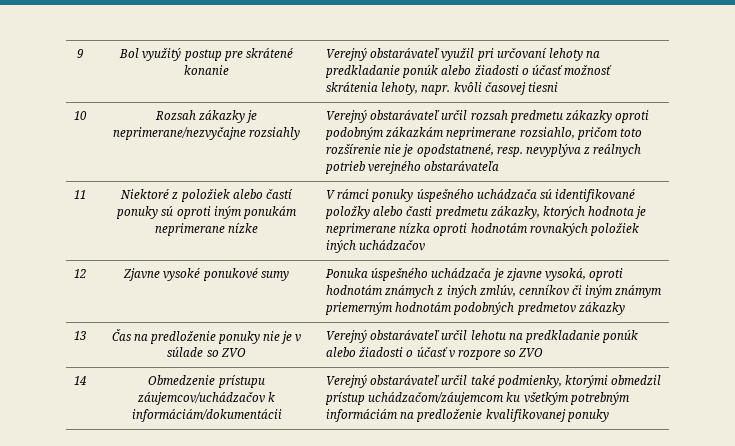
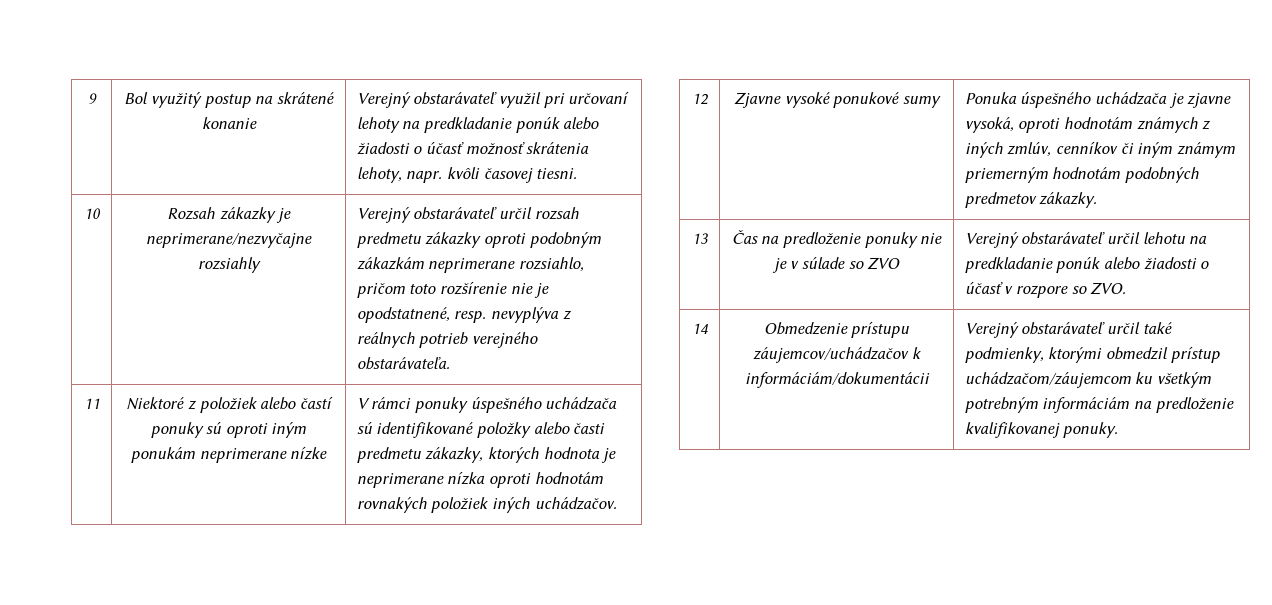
- 9 | Bol využitý postup pre skrátené konanie | Verejný obstarávateľ využil pri určovaní lehoty na predkladanie ponúk alebo žiadosti o účasť možnosť skrátenia lehoty, napr. kvôli časovej tiesni
+ 9 | Bol využitý postup na skrátené konanie | Verejný obstarávateľ využil pri určovaní lehoty na predkladanie ponúk alebo žiadosti o účasť možnosť skrátenia lehoty, napr. kvôli časovej tiesni.
- 10 | Rozsah zákazky je neprimerane/nezvyčajne rozsiahly | Verejný obstarávateľ určil rozsah predmetu zákazky oproti podobným zákazkám neprimerane rozsiahlo, pričom toto rozšírenie nie je opodstatnené, resp. nevyplýva z reálnych potrieb verejného obstarávateľa
+ 10 | Rozsah zákazky je neprimerane/nezvyčajne rozsiahly | Verejný obstarávateľ určil rozsah predmetu zákazky oproti podobným zákazkám neprimerane rozsiahlo, pričom toto rozšírenie nie je opodstatnené, resp. nevyplýva z reálnych potrieb verejného obstarávateľa.
- 11 | Niektoré z položiek alebo častí ponuky sú oproti iným ponukám neprimerane nízke | V rámci ponuky úspešného uchádzača sú identifikované položky alebo časti predmetu zákazky, ktorých hodnota je neprimerane nízka oproti hodnotám rovnakých položiek iných uchádzačov
+ 11 | Niektoré z položiek alebo častí ponuky sú oproti iným ponukám neprimerane nízke | V rámci ponuky úspešného uchádzača sú identifikované položky alebo časti predmetu zákazky, ktorých hodnota je neprimerane nízka oproti hodnotám rovnakých položiek iných uchádzačov.
- 12 | Zjavne vysoké ponukové sumy | Ponuka úspešného uchádzača je zjavne vysoká, oproti hodnotám známych z iných zmlúv, cenníkov či iným známym priemerným hodnotám podobných predmetov zákazky
+ 12 | Zjavne vysoké ponukové sumy | Ponuka úspešného uchádzača je zjavne vysoká, oproti hodnotám známych z iných zmlúv, cenníkov či iným známym priemerným hodnotám podobných predmetov zákazky.
- 13 | Čas na predloženie ponuky nie je v súlade so ZVO | Verejný obstarávateľ určil lehotu na predkladanie ponúk alebo žiadosti o účasť v rozpore so ZVO
+ 13 | Čas na predloženie ponuky nie je v súlade so ZVO | Verejný obstarávateľ určil lehotu na predkladanie ponúk alebo žiadosti o účasť v rozpore so ZVO.
- 14 | Obmedzenie prístupu záujemcov/uchádzačov k informáciám/dokumentácii | Verejný obstarávateľ určil také podmienky, ktorými obmedzil prístup uchádzačom/záujemcom ku všetkým potrebným informáciám na predloženie kvalifikovanej ponuky
+ 14 | Obmedzenie prístupu záujemcov/uchádzačov k informáciám/dokumentácii | Verejný obstarávateľ určil také podmienky, ktorými obmedzil prístup uchádzačom/záujemcom ku všetkým potrebným informáciám na predloženie kvalifikovanej ponuky.

